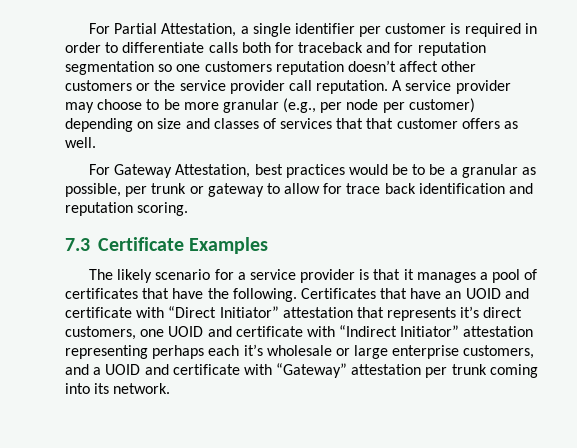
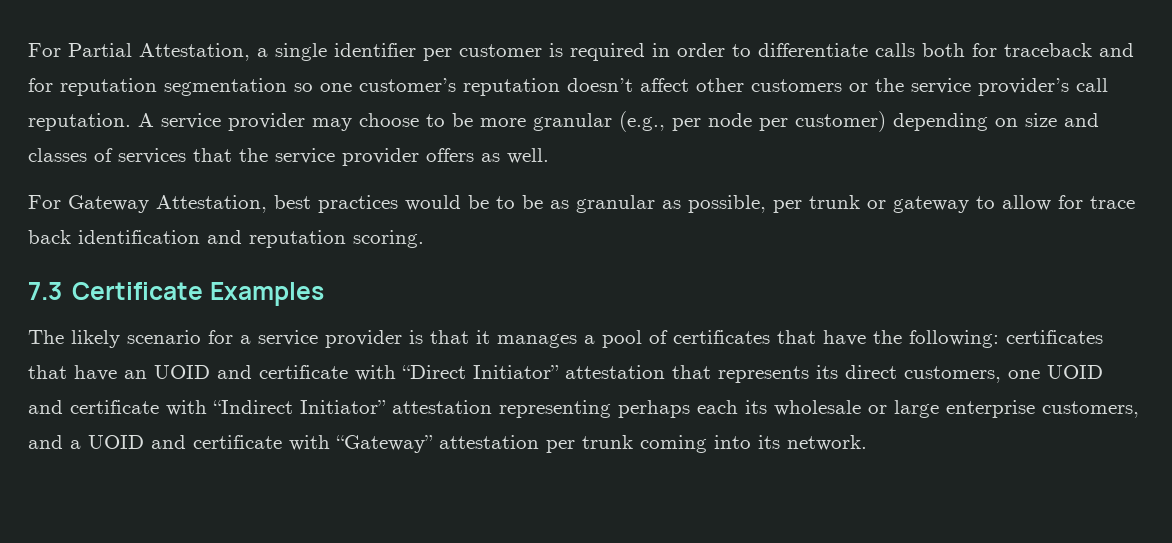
- For Partial Attestation, a single identifier per customer is required in order to differentiate calls both for traceback and for reputation segmentation so one customers reputation doesn’t affect other customers or the service provider call reputation.
+ For Partial Attestation, a single identifier per customer is required in order to differentiate calls both for traceback and for reputation segmentation so one customer’s reputation doesn’t affect other customers or the service provider’s call reputation.
- A service provider may choose to be more granular (e.g., per node per customer) depending on size and classes of services that that customer offers as well.
+ A service provider may choose to be more granular (e.g., per node per customer) depending on size and classes of services that the service provider offers as well.
- For Gateway Attestation, best practices would be to be a granular as possible, per trunk or gateway to allow for trace back identification and reputation scoring.
+ For Gateway Attestation, best practices would be to be as granular as possible, per trunk or gateway to allow for trace back identification and reputation scoring.
- The likely scenario for a service provider is that it manages a pool of certificates that have the following. Certificates that have an UOID and certificate with “Direct Initiator” attestation that represents it’s direct customers, one UOID and certificate with “Indirect Initiator” attestation representing perhaps each it’s wholesale or large enterprise customers, and a UOID and certificate with “Gateway” attestation per trunk coming into its network.
+ The likely scenario for a service provider is that it manages a pool of certificates that have the following: certificates that have an UOID and certificate with “Direct Initiator” attestation that represents its direct customers, one UOID and certificate with “Indirect Initiator” attestation representing perhaps each its wholesale or large enterprise customers, and a UOID and certificate with “Gateway” attestation per trunk coming into its network.

